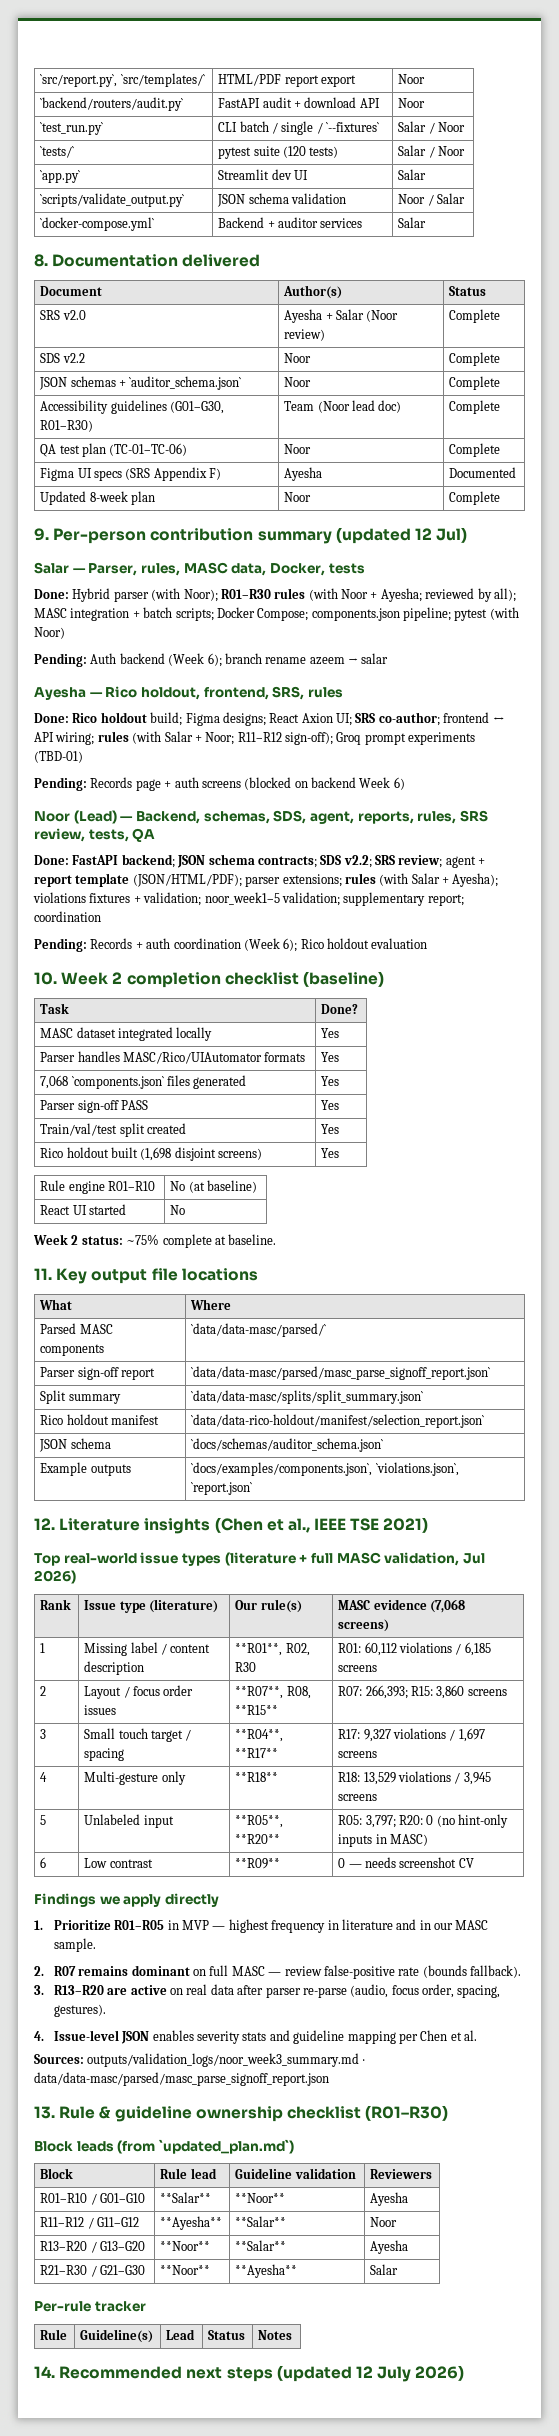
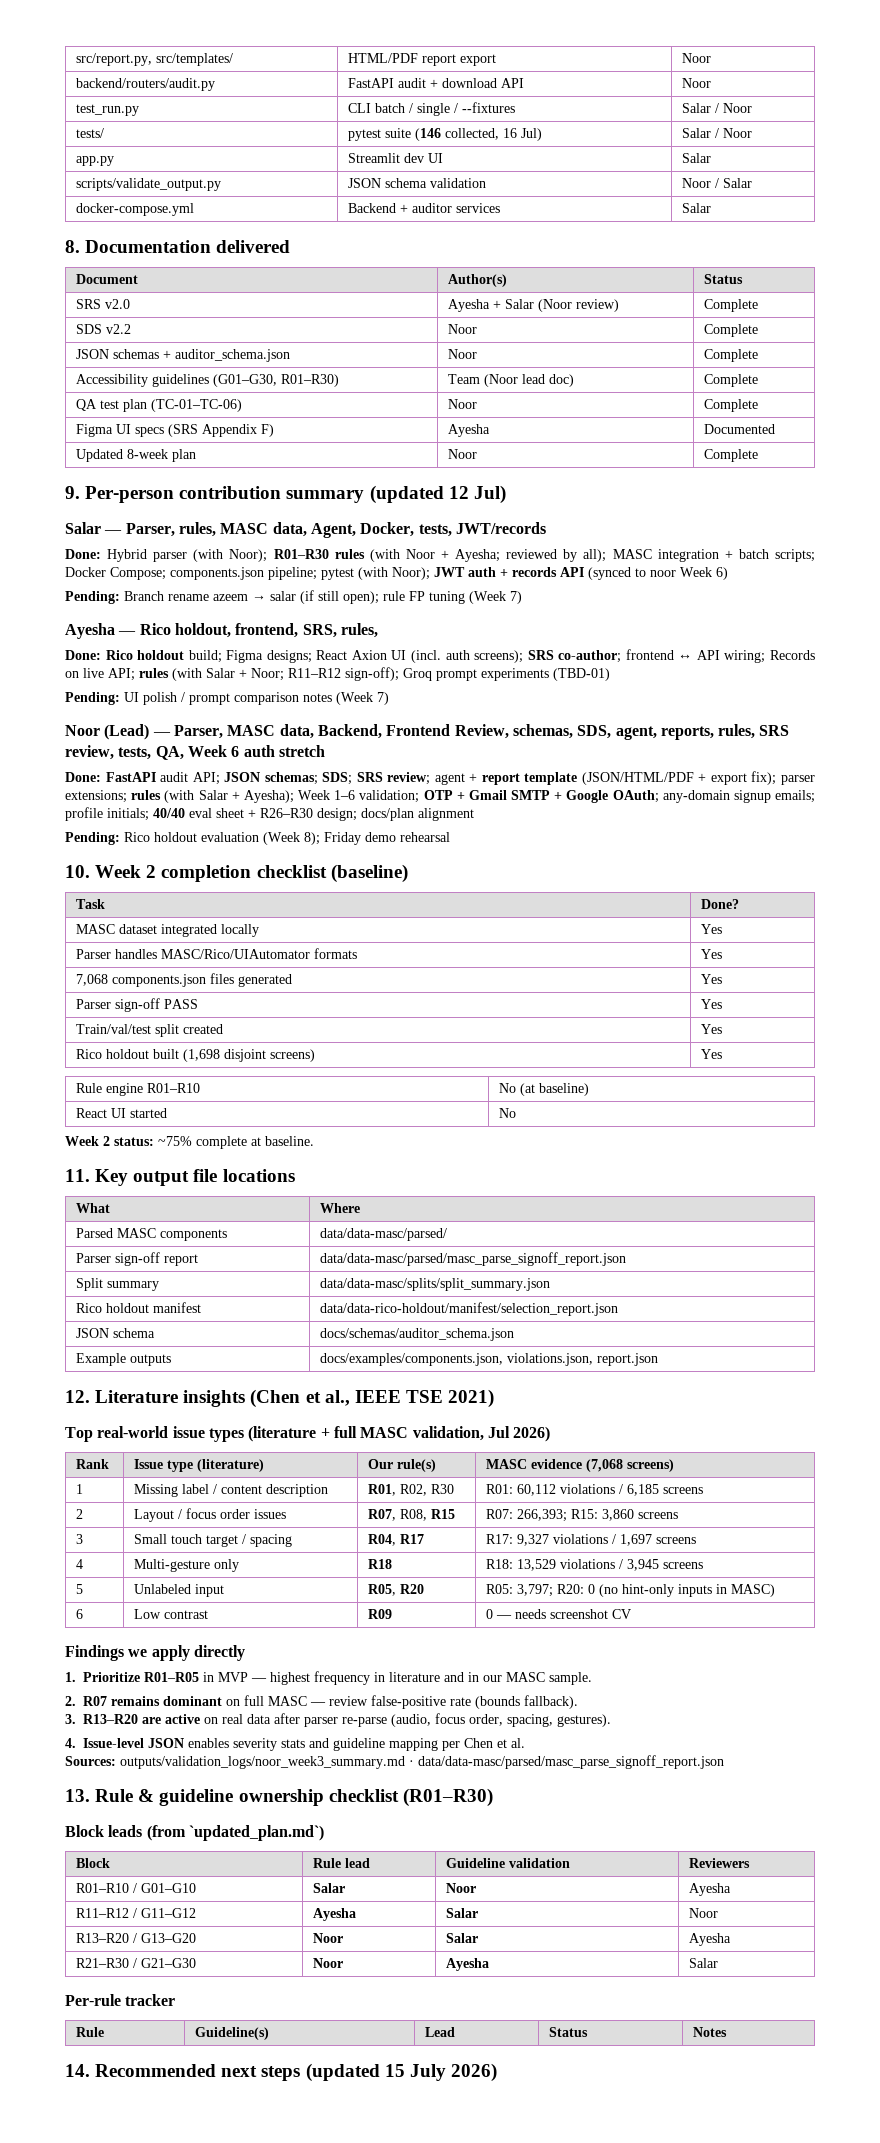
- `src/report.py`, `src/templates/` | HTML/PDF report export | Noor
+ src/report.py, src/templates/ | HTML/PDF report export | Noor
- `backend/routers/audit.py` | FastAPI audit + download API | Noor
+ backend/routers/audit.py | FastAPI audit + download API | Noor
- `test_run.py` | CLI batch / single / `--fixtures` | Salar / Noor
- `tests/` | pytest suite (120 tests) | Salar / Noor
- `app.py` | Streamlit dev UI | Salar
+ test_run.py | CLI batch / single / --fixtures | Salar / Noor
+ tests/ | pytest suite (146 collected, 16 Jul) | Salar / Noor
+ app.py | Streamlit dev UI | Salar
- `scripts/validate_output.py` | JSON schema validation | Noor / Salar
+ scripts/validate_output.py | JSON schema validation | Noor / Salar
- `docker-compose.yml` | Backend + auditor services | Salar
+ docker-compose.yml | Backend + auditor services | Salar
- JSON schemas + `auditor_schema.json` | Noor | Complete
+ JSON schemas + auditor_schema.json | Noor | Complete
- Salar — Parser, rules, MASC data, Docker, tests
+ Salar — Parser, rules, MASC data, Agent, Docker, tests, JWT/records
- Done: Hybrid parser (with Noor); R01–R30 rules (with Noor + Ayesha; reviewed by all); MASC integration + batch scripts; Docker Compose; components.json pipeline; pytest (with Noor)
- Pending: Auth backend (Week 6); branch rename azeem → salar
+ Done: Hybrid parser (with Noor); R01–R30 rules (with Noor + Ayesha; reviewed by all); MASC integration + batch scripts; Docker Compose; components.json pipeline; pytest (with Noor); JWT auth + records API (synced to noor Week 6)
+ Pending: Branch rename azeem → salar (if still open); rule FP tuning (Week 7)
- Ayesha — Rico holdout, frontend, SRS, rules
+ Ayesha — Rico holdout, frontend, SRS, rules,
- Done: Rico holdout build; Figma designs; React Axion UI; SRS co-author; frontend ↔ API wiring; rules (with Salar + Noor; R11–R12 sign-off); Groq prompt experiments (TBD-01)
+ Done: Rico holdout build; Figma designs; React Axion UI (incl. auth screens); SRS co-author; frontend ↔ API wiring; Records on live API; rules (with Salar + Noor; R11–R12 sign-off); Groq prompt experiments (TBD-01)
- Pending: Records page + auth screens (blocked on backend Week 6)
- Noor (Lead) — Backend, schemas, SDS, agent, reports, rules, SRS review, tests, QA
- Done: FastAPI backend; JSON schema contracts; SDS v2.2; SRS review; agent + report template (JSON/HTML/PDF); parser extensions; rules (with Salar + Ayesha); violations fixtures + validation; noor_week1–5 validation; supplementary report; coordination
- Pending: Records + auth coordination (Week 6); Rico holdout evaluation
+ Pending: UI polish / prompt comparison notes (Week 7)
+ Noor (Lead) — Parser, MASC data, Backend, Frontend Review, schemas, SDS, agent, reports, rules, SRS review, tests, QA, Week 6 auth stretch
+ Done: FastAPI audit API; JSON schemas; SDS; SRS review; agent + report template (JSON/HTML/PDF + export fix); parser extensions; rules (with Salar + Ayesha); Week 1–6 validation; OTP + Gmail SMTP + Google OAuth; any-domain signup emails; profile initials; 40/40 eval sheet + R26–R30 design; docs/plan alignment
+ Pending: Rico holdout evaluation (Week 8); Friday demo rehearsal
- 7,068 `components.json` files generated | Yes
+ 7,068 components.json files generated | Yes
- Parsed MASC components | `data/data-masc/parsed/`
+ Parsed MASC components | data/data-masc/parsed/
- Parser sign-off report | `data/data-masc/parsed/masc_parse_signoff_report.json`
+ Parser sign-off report | data/data-masc/parsed/masc_parse_signoff_report.json
- Split summary | `data/data-masc/splits/split_summary.json`
+ Split summary | data/data-masc/splits/split_summary.json
- Rico holdout manifest | `data/data-rico-holdout/manifest/selection_report.json`
+ Rico holdout manifest | data/data-rico-holdout/manifest/selection_report.json
- JSON schema | `docs/schemas/auditor_schema.json`
+ JSON schema | docs/schemas/auditor_schema.json
- Example outputs | `docs/examples/components.json`, `violations.json`, `report.json`
+ Example outputs | docs/examples/components.json, violations.json, report.json
- 1 | Missing label / content description | **R01**, R02, R30 | R01: 60,112 violations / 6,185 screens
+ 1 | Missing label / content description | R01, R02, R30 | R01: 60,112 violations / 6,185 screens
- 2 | Layout / focus order issues | **R07**, R08, **R15** | R07: 266,393; R15: 3,860 screens
+ 2 | Layout / focus order issues | R07, R08, R15 | R07: 266,393; R15: 3,860 screens
- 3 | Small touch target / spacing | **R04**, **R17** | R17: 9,327 violations / 1,697 screens
+ 3 | Small touch target / spacing | R04, R17 | R17: 9,327 violations / 1,697 screens
- 4 | Multi-gesture only | **R18** | R18: 13,529 violations / 3,945 screens
+ 4 | Multi-gesture only | R18 | R18: 13,529 violations / 3,945 screens
- 5 | Unlabeled input | **R05**, **R20** | R05: 3,797; R20: 0 (no hint-only inputs in MASC)
+ 5 | Unlabeled input | R05, R20 | R05: 3,797; R20: 0 (no hint-only inputs in MASC)
- 6 | Low contrast | **R09** | 0 — needs screenshot CV
+ 6 | Low contrast | R09 | 0 — needs screenshot CV
- R01–R10 / G01–G10 | **Salar** | **Noor** | Ayesha
+ R01–R10 / G01–G10 | Salar | Noor | Ayesha
- R11–R12 / G11–G12 | **Ayesha** | **Salar** | Noor
+ R11–R12 / G11–G12 | Ayesha | Salar | Noor
- R13–R20 / G13–G20 | **Noor** | **Salar** | Ayesha
+ R13–R20 / G13–G20 | Noor | Salar | Ayesha
- R21–R30 / G21–G30 | **Noor** | **Ayesha** | Salar
+ R21–R30 / G21–G30 | Noor | Ayesha | Salar
- 14. Recommended next steps (updated 12 July 2026)
+ 14. Recommended next steps (updated 15 July 2026)

